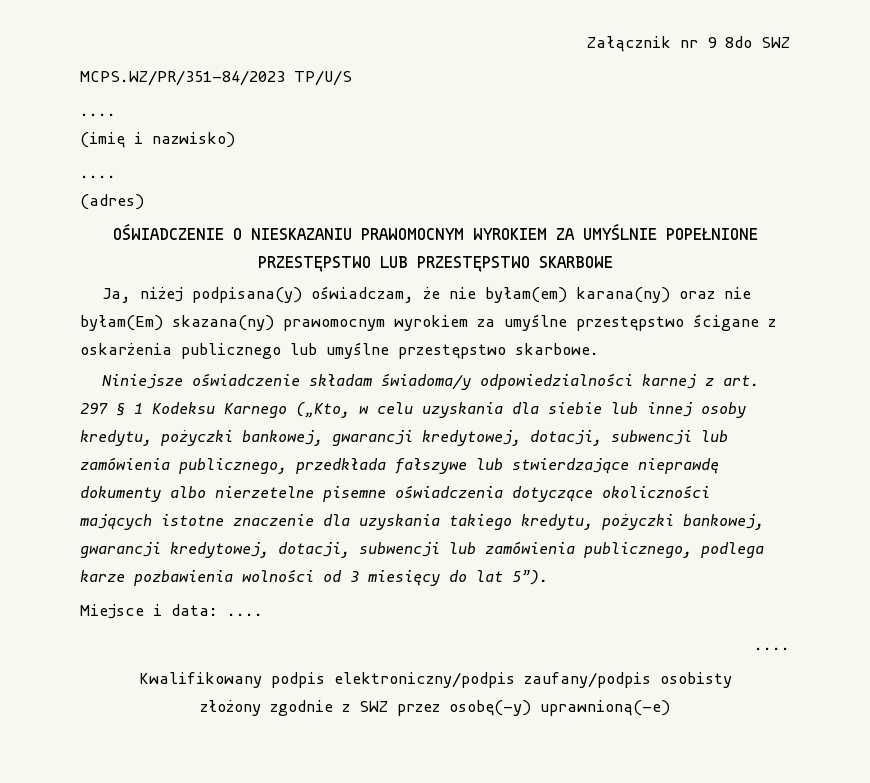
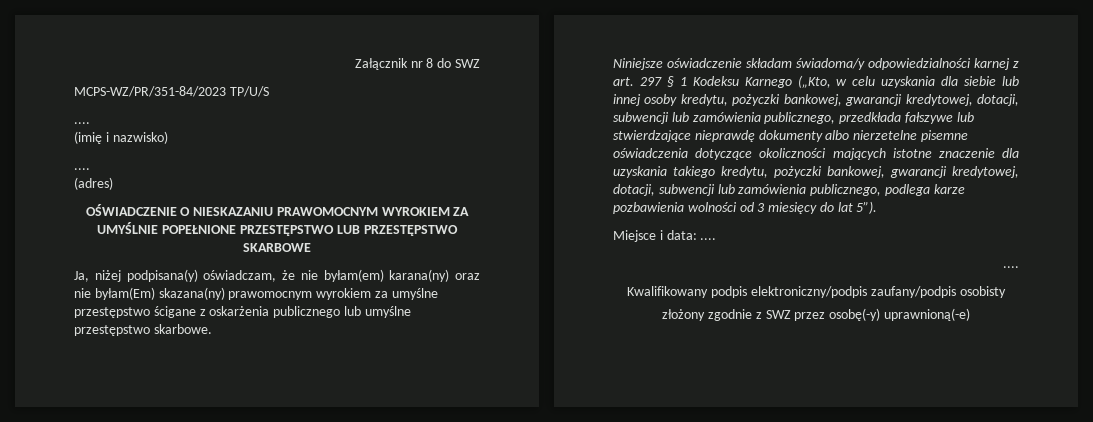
- Załącznik nr 9 8do SWZ
+ Załącznik nr 8 do SWZ
- MCPS.WZ/PR/351-84/2023 TP/U/S
+ MCPS-WZ/PR/351-84/2023 TP/U/S

